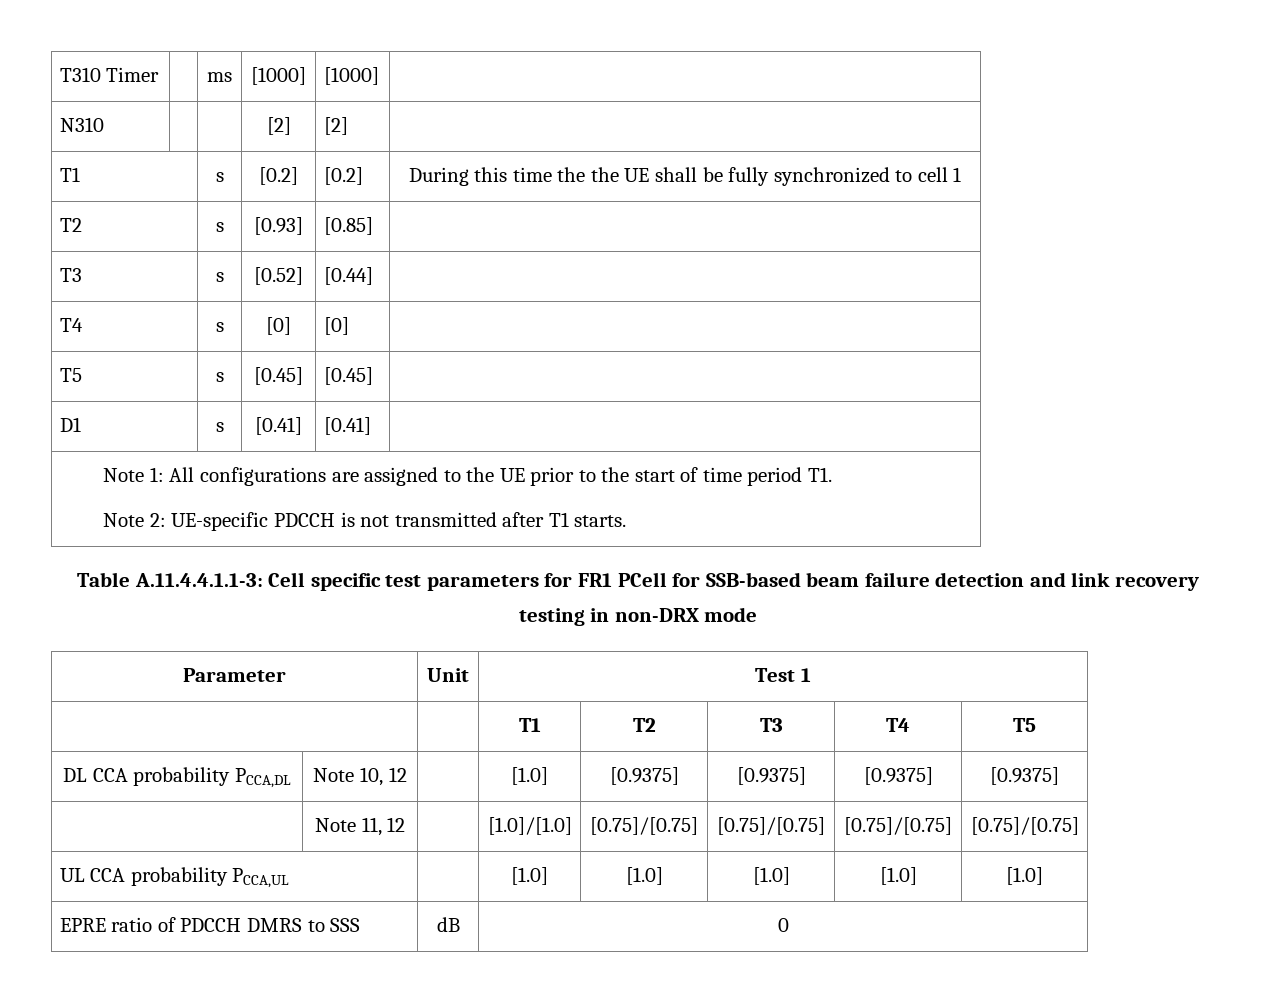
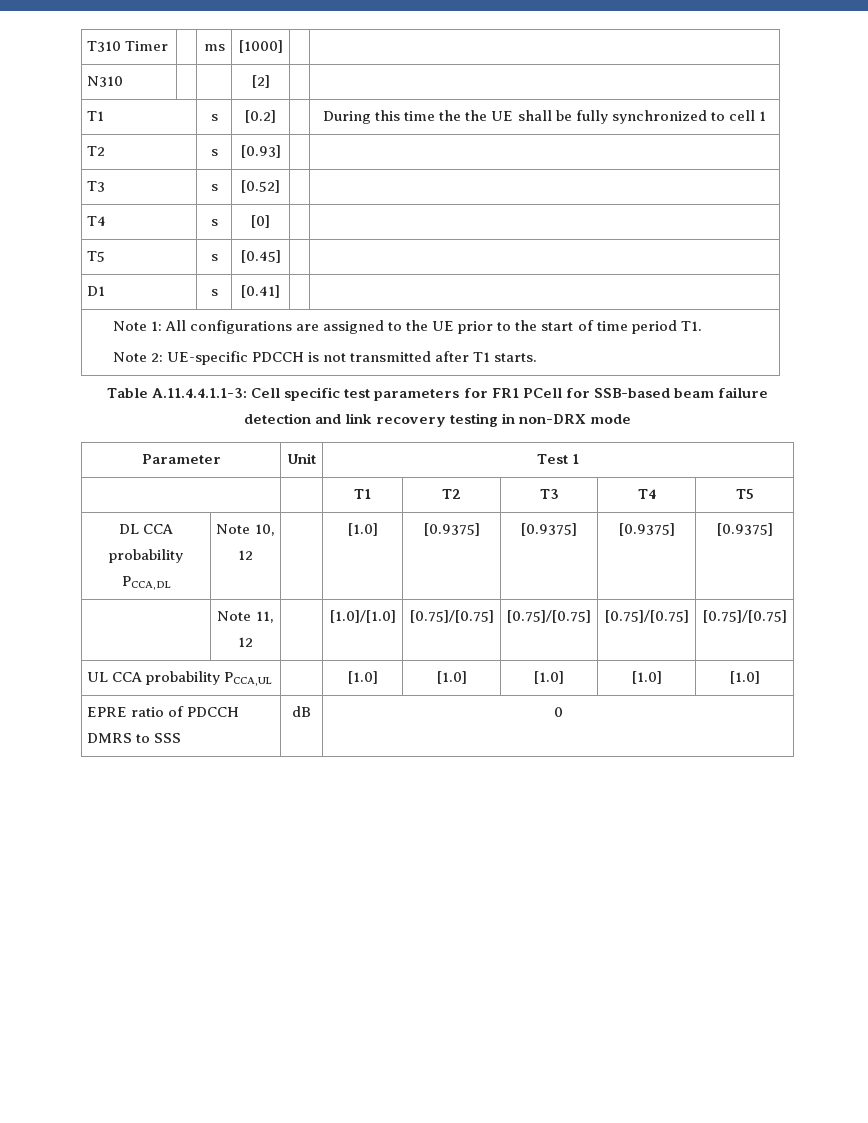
- T310 Timer | | ms | [1000] | [1000] |
+ T310 Timer | | ms | [1000] | |
- N310 | | | [2] | [2] |
+ N310 | | | [2] | |
- T1 | s | [0.2] | [0.2] | During this time the the UE shall be fully synchronized to cell 1
+ T1 | s | [0.2] | | During this time the the UE shall be fully synchronized to cell 1
- T2 | s | [0.93] | [0.85] |
+ T2 | s | [0.93] | |
- T3 | s | [0.52] | [0.44] |
+ T3 | s | [0.52] | |
- T4 | s | [0] | [0] |
+ T4 | s | [0] | |
- T5 | s | [0.45] | [0.45] |
+ T5 | s | [0.45] | |
- D1 | s | [0.41] | [0.41] |
+ D1 | s | [0.41] | |

